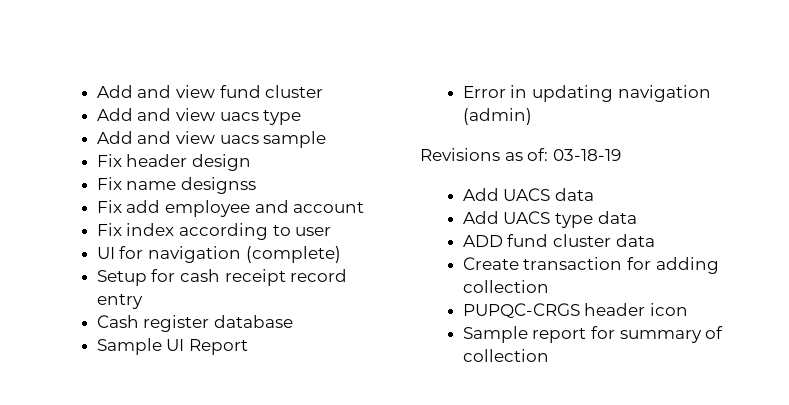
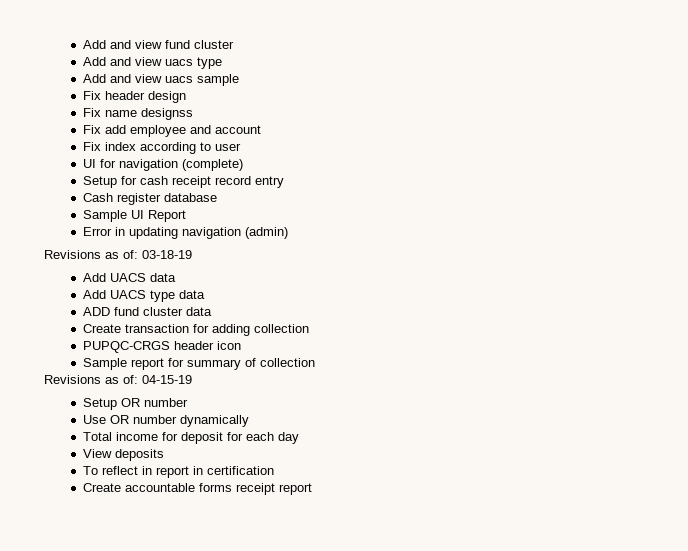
+ Revisions as of: 04-15-19
+ Setup OR number
+ Use OR number dynamically
+ Total income for deposit for each day
+ View deposits
+ To reflect in report in certification
+ Create accountable forms receipt report

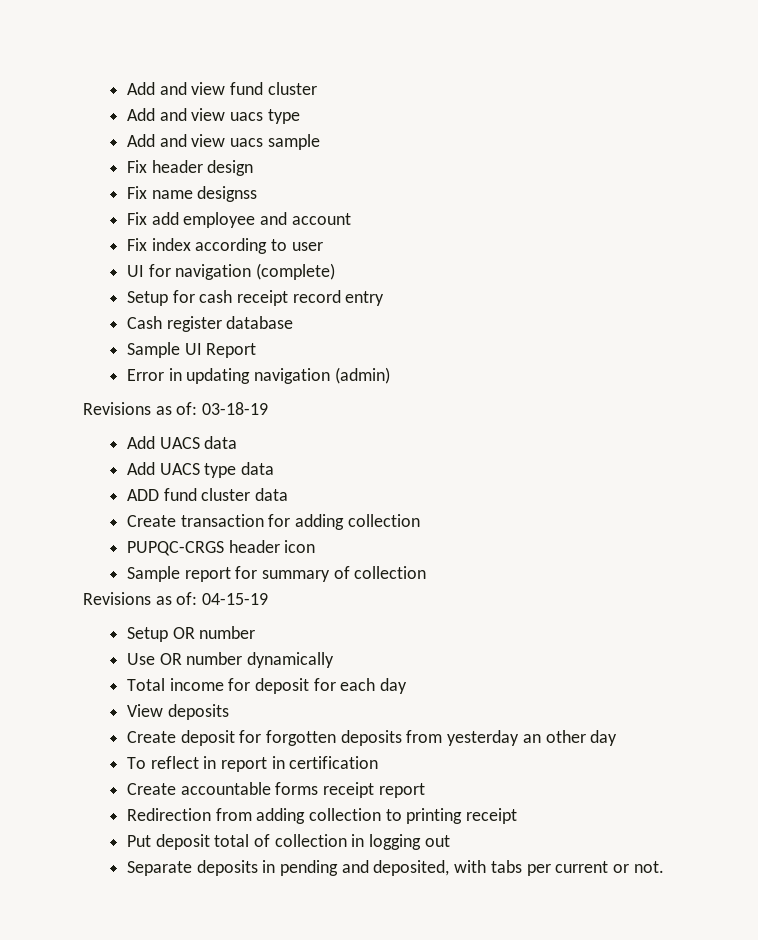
+ Create deposit for forgotten deposits from yesterday an other day
+ Redirection from adding collection to printing receipt
+ Put deposit total of collection in logging out
+ Separate deposits in pending and deposited, with tabs per current or not.

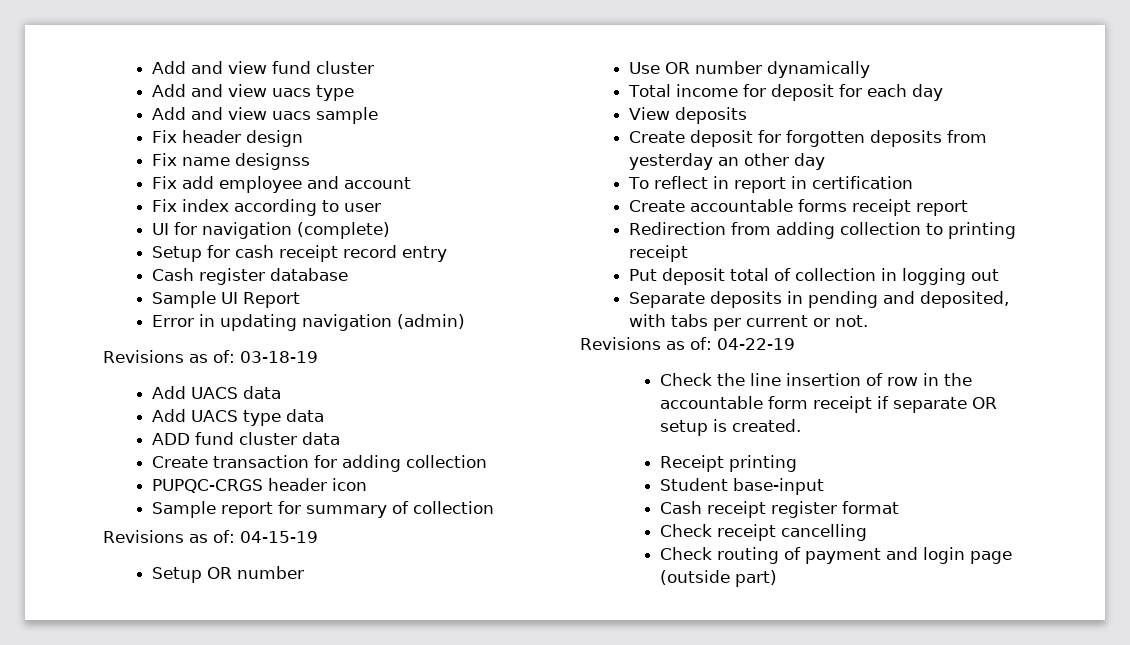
+ Revisions as of: 04-22-19
+ Check the line insertion of row in the accountable form receipt if separate OR setup is created.
+ Receipt printing
+ Student base-input
+ Cash receipt register format
+ Check receipt cancelling
+ Check routing of payment and login page (outside part)

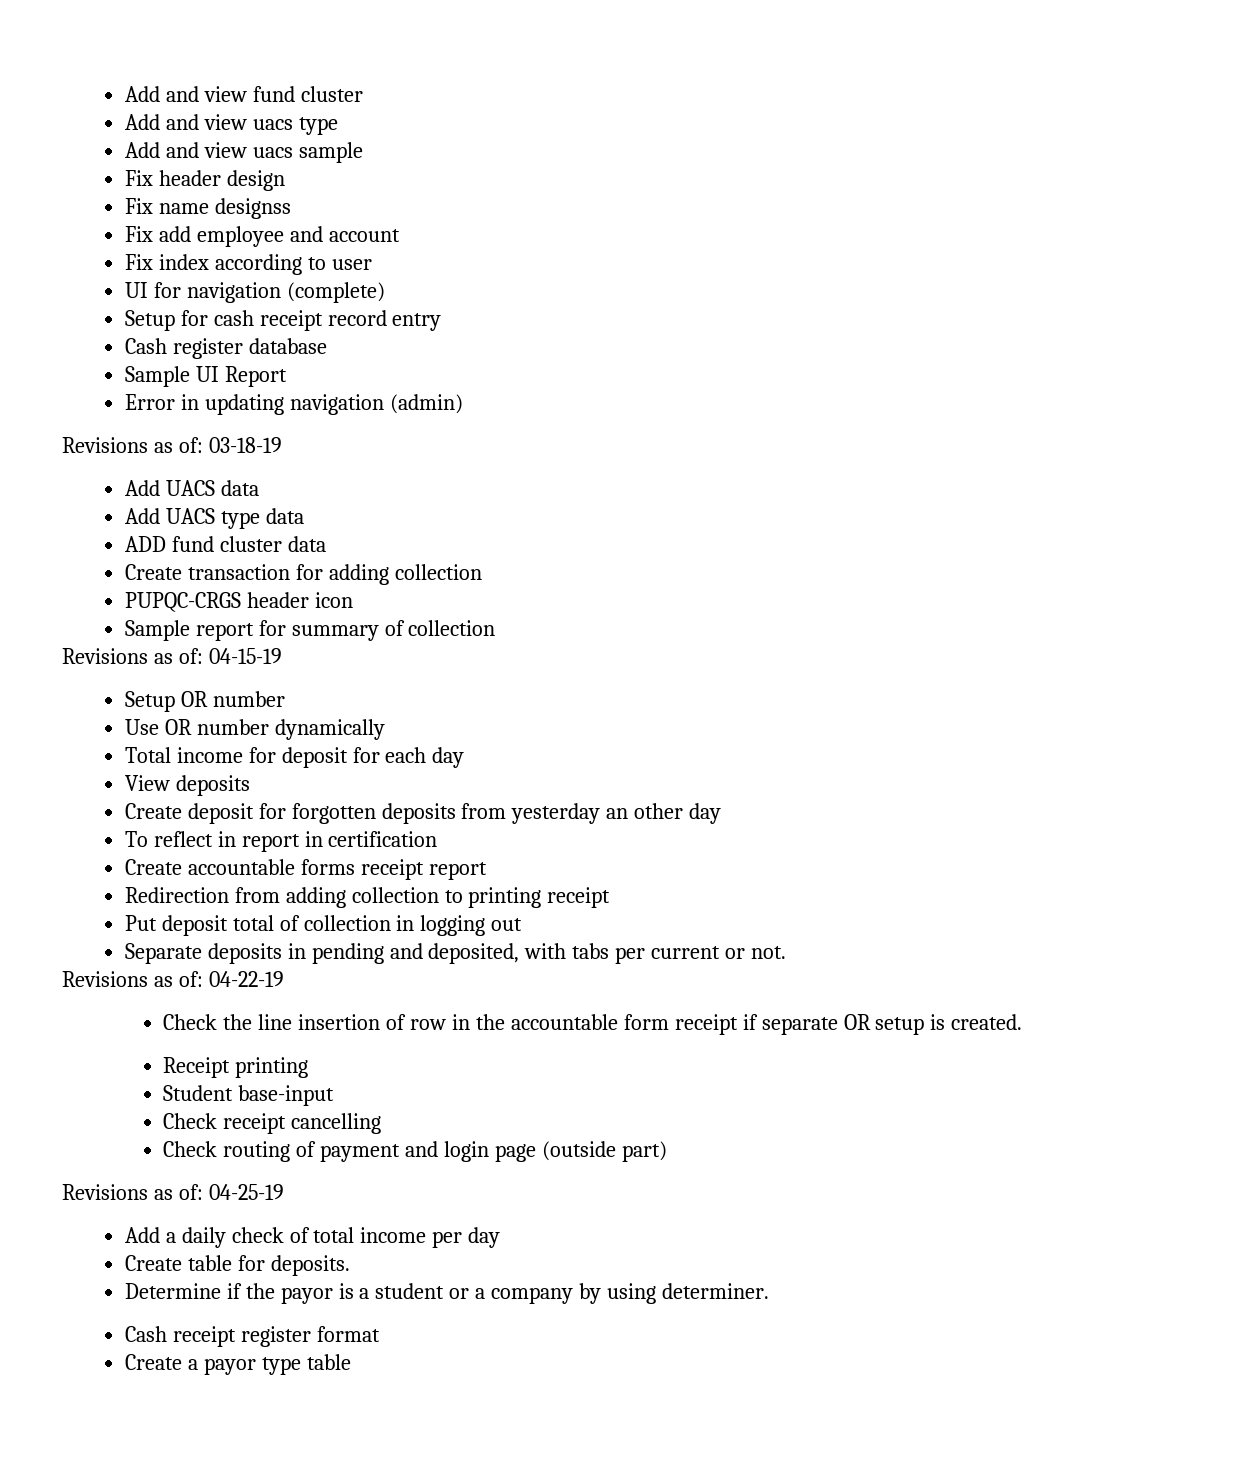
- Cash receipt register format
+ Revisions as of: 04-25-19
+ Add a daily check of total income per day
+ Create table for deposits.
+ Determine if the payor is a student or a company by using determiner.
+ Cash receipt register format
+ Create a payor type table

